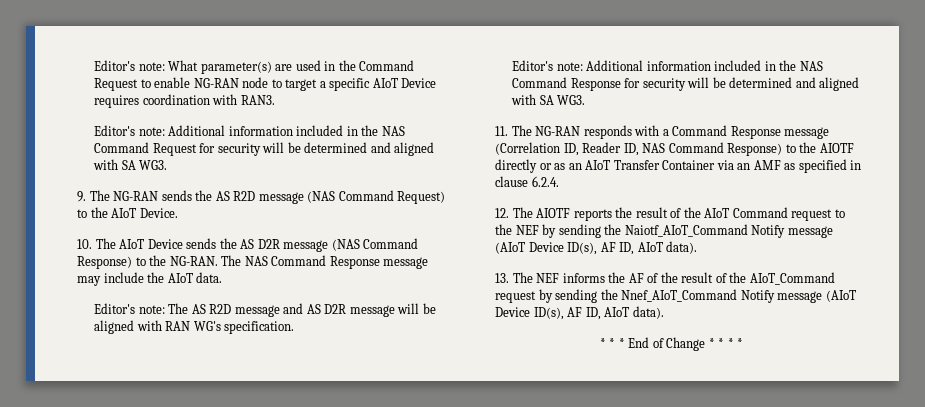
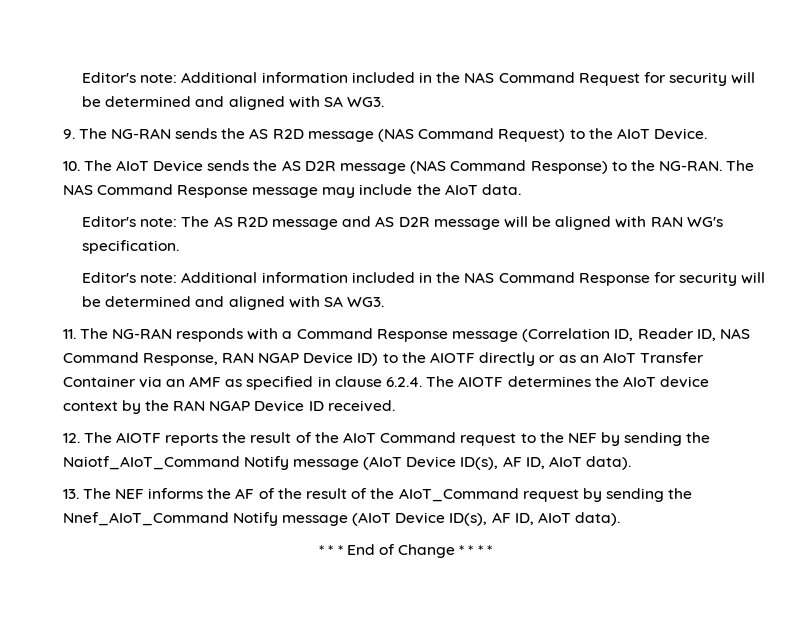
- Editor's note: What parameter(s) are used in the Command Request to enable NG-RAN node to target a specific AIoT Device requires coordination with RAN3.
- 11. The NG-RAN responds with a Command Response message (Correlation ID, Reader ID, NAS Command Response) to the AIOTF directly or as an AIoT Transfer Container via an AMF as specified in clause 6.2.4.
+ 11. The NG-RAN responds with a Command Response message (Correlation ID, Reader ID, NAS Command Response, RAN NGAP Device ID) to the AIOTF directly or as an AIoT Transfer Container via an AMF as specified in clause 6.2.4. The AIOTF determines the AIoT device context by the RAN NGAP Device ID received.

